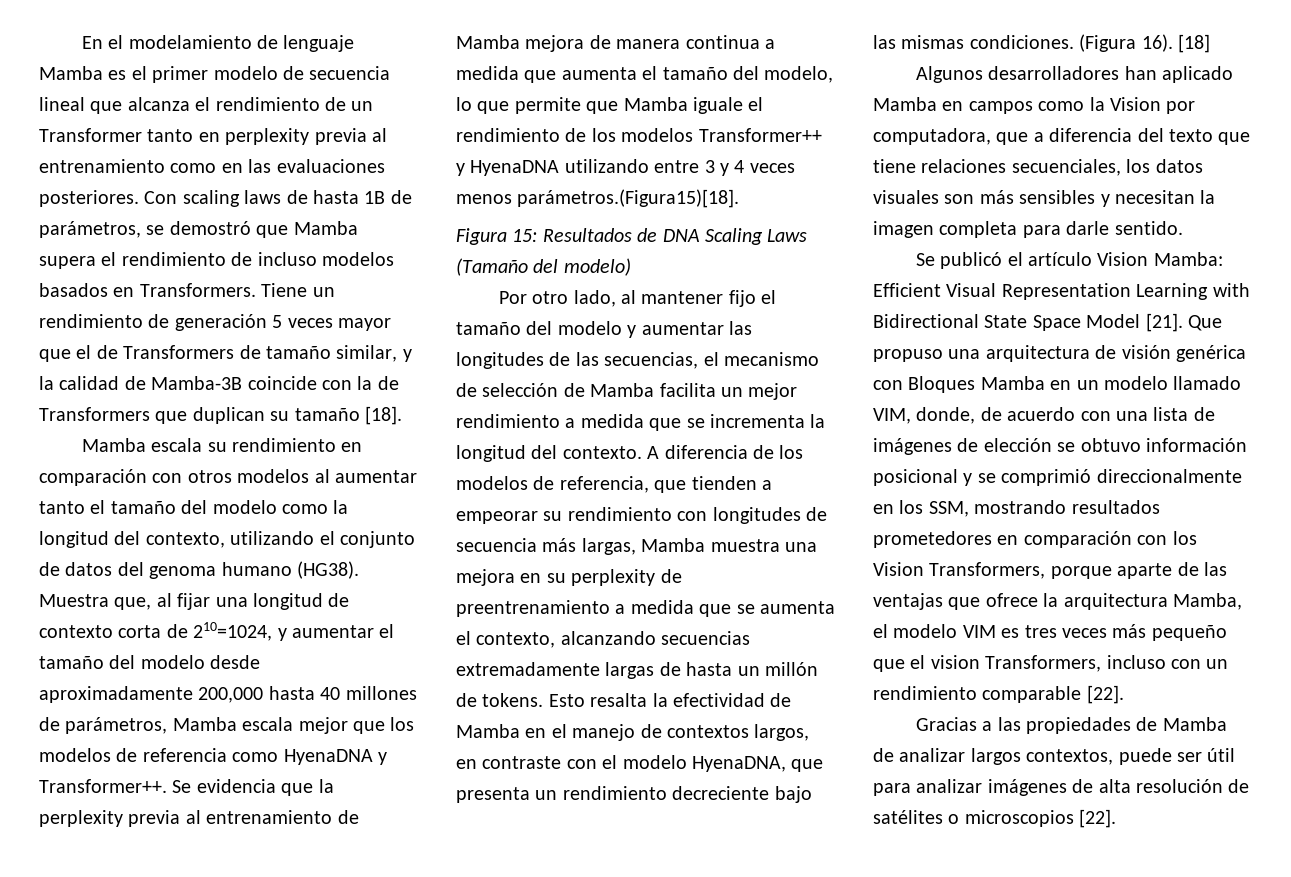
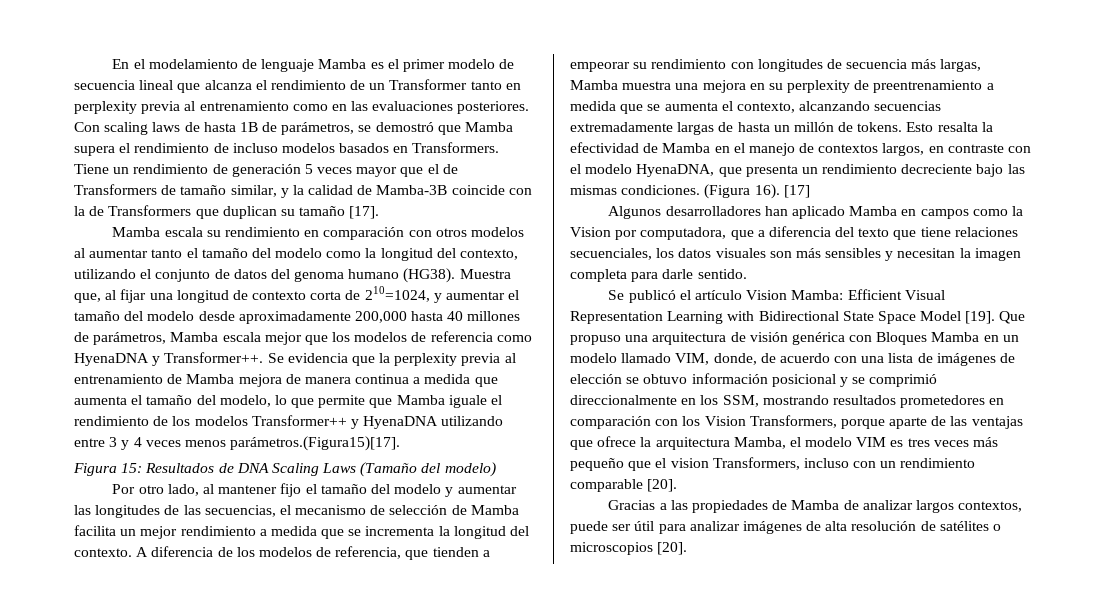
- Tiene un rendimiento de generación 5 veces mayor que el de Transformers de tamaño similar, y la calidad de Mamba-3B coincide con la de Transformers que duplican su tamaño [18].
+ Tiene un rendimiento de generación 5 veces mayor que el de Transformers de tamaño similar, y la calidad de Mamba-3B coincide con la de Transformers que duplican su tamaño [17].
- Se evidencia que la perplexity previa al entrenamiento de Mamba mejora de manera continua a medida que aumenta el tamaño del modelo, lo que permite que Mamba iguale el rendimiento de los modelos Transformer++ y HyenaDNA utilizando entre 3 y 4 veces menos parámetros.(Figura15)[18].
+ Se evidencia que la perplexity previa al entrenamiento de Mamba mejora de manera continua a medida que aumenta el tamaño del modelo, lo que permite que Mamba iguale el rendimiento de los modelos Transformer++ y HyenaDNA utilizando entre 3 y 4 veces menos parámetros.(Figura15)[17].
- [18]
+ [17]
- Se publicó el artículo Vision Mamba: Efficient Visual Representation Learning with Bidirectional State Space Model [21].
+ Se publicó el artículo Vision Mamba: Efficient Visual Representation Learning with Bidirectional State Space Model [19].
- Que propuso una arquitectura de visión genérica con Bloques Mamba en un modelo llamado VIM, donde, de acuerdo con una lista de imágenes de elección se obtuvo información posicional y se comprimió direccionalmente en los SSM, mostrando resultados prometedores en comparación con los Vision Transformers, porque aparte de las ventajas que ofrece la arquitectura Mamba, el modelo VIM es tres veces más pequeño que el vision Transformers, incluso con un rendimiento comparable [22].
+ Que propuso una arquitectura de visión genérica con Bloques Mamba en un modelo llamado VIM, donde, de acuerdo con una lista de imágenes de elección se obtuvo información posicional y se comprimió direccionalmente en los SSM, mostrando resultados prometedores en comparación con los Vision Transformers, porque aparte de las ventajas que ofrece la arquitectura Mamba, el modelo VIM es tres veces más pequeño que el vision Transformers, incluso con un rendimiento comparable [20].
- Gracias a las propiedades de Mamba de analizar largos contextos, puede ser útil para analizar imágenes de alta resolución de satélites o microscopios [22].
+ Gracias a las propiedades de Mamba de analizar largos contextos, puede ser útil para analizar imágenes de alta resolución de satélites o microscopios [20].

